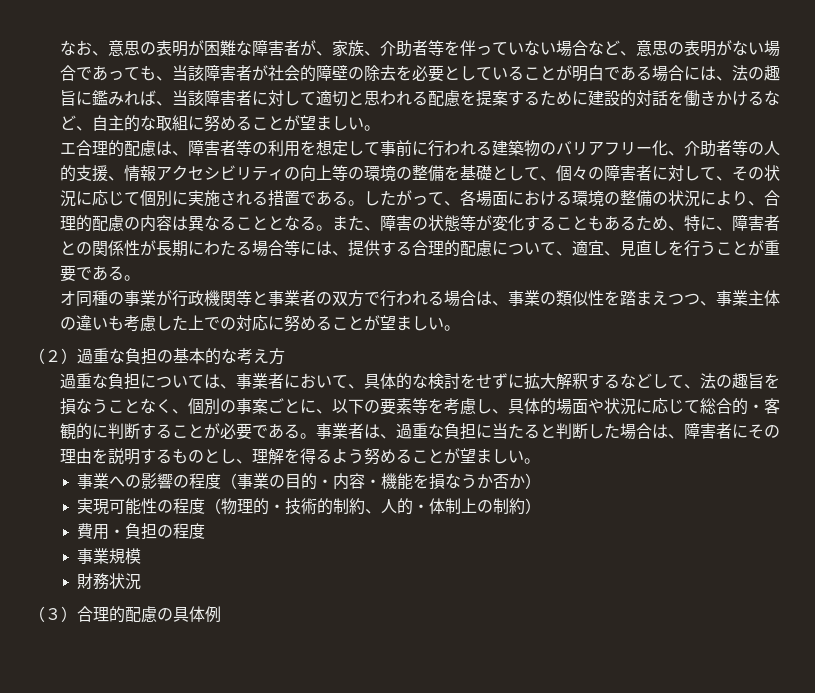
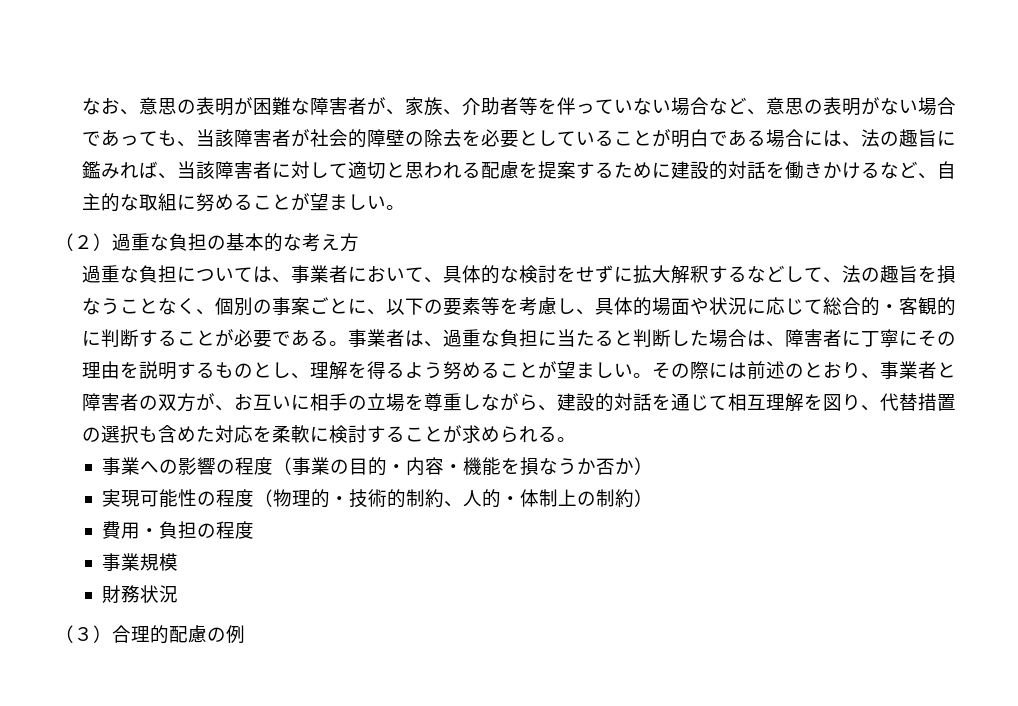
- エ合理的配慮は、障害者等の利用を想定して事前に行われる建築物のバリアフリー化、介助者等の人的支援、情報アクセシビリティの向上等の環境の整備を基礎として、個々の障害者に対して、その状況に応じて個別に実施される措置である。したがって、各場面における環境の整備の状況により、合理的配慮の内容は異なることとなる。また、障害の状態等が変化することもあるため、特に、障害者との関係性が長期にわたる場合等には、提供する合理的配慮について、適宜、見直しを行うことが重要である。
- オ同種の事業が行政機関等と事業者の双方で行われる場合は、事業の類似性を踏まえつつ、事業主体の違いも考慮した上での対応に努めることが望ましい。
- 事業者は、過重な負担に当たると判断した場合は、障害者にその理由を説明するものとし、理解を得るよう努めることが望ましい。
+ 事業者は、過重な負担に当たると判断した場合は、障害者に丁寧にその理由を説明するものとし、理解を得るよう努めることが望ましい。その際には前述のとおり、事業者と障害者の双方が、お互いに相手の立場を尊重しながら、建設的対話を通じて相互理解を図り、代替措置の選択も含めた対応を柔軟に検討することが求められる。
- （３）合理的配慮の具体例
+ （３）合理的配慮の例

